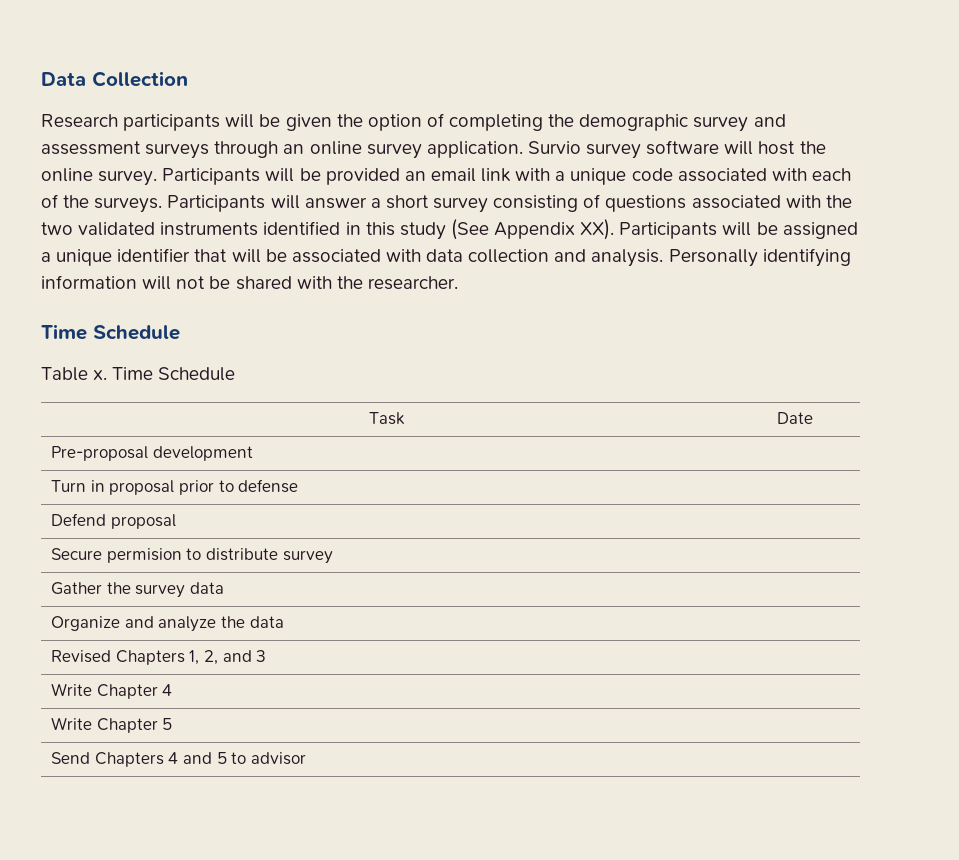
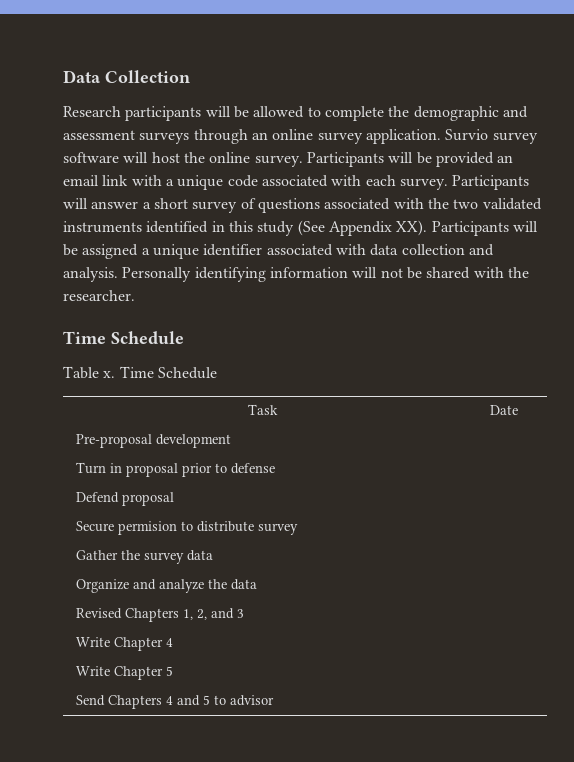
- Research participants will be given the option of completing the demographic survey and assessment surveys through an online survey application.
+ Research participants will be allowed to complete the demographic and assessment surveys through an online survey application.
- Participants will be provided an email link with a unique code associated with each of the surveys.
+ Participants will be provided an email link with a unique code associated with each survey.
- Participants will answer a short survey consisting of questions associated with the two validated instruments identified in this study (See Appendix XX). Participants will be assigned a unique identifier that will be associated with data collection and analysis.
+ Participants will answer a short survey of questions associated with the two validated instruments identified in this study (See Appendix XX). Participants will be assigned a unique identifier associated with data collection and analysis.

